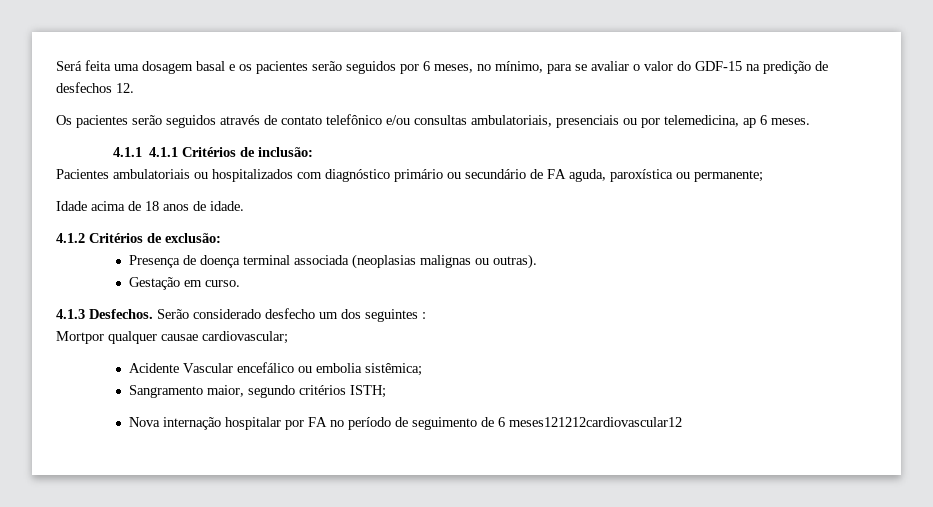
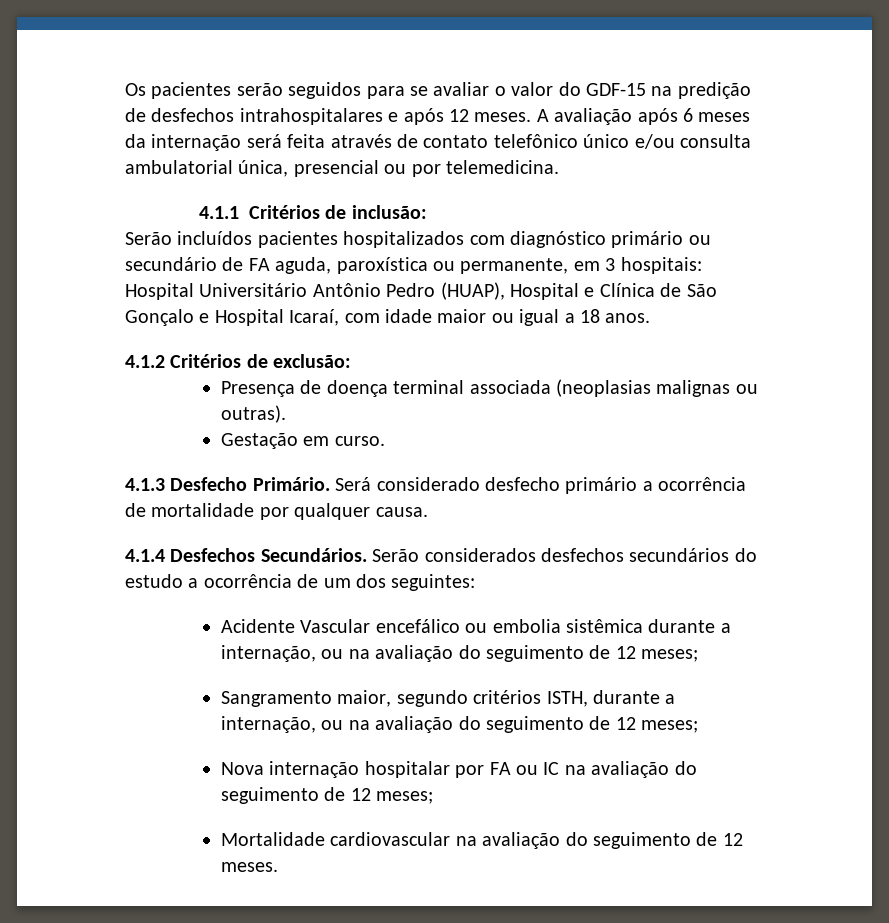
- Será feita uma dosagem basal e os pacientes serão seguidos por 6 meses, no mínimo, para se avaliar o valor do GDF-15 na predição de desfechos 12.
- Os pacientes serão seguidos através de contato telefônico e/ou consultas ambulatoriais, presenciais ou por telemedicina, ap 6 meses.
- 4.1.1 4.1.1 Critérios de inclusão:
+ Os pacientes serão seguidos para se avaliar o valor do GDF-15 na predição de desfechos intrahospitalares e após 12 meses. A avaliação após 6 meses da internação será feita através de contato telefônico único e/ou consulta ambulatorial única, presencial ou por telemedicina.
+ 4.1.1 Critérios de inclusão:
- Pacientes ambulatoriais ou hospitalizados com diagnóstico primário ou secundário de FA aguda, paroxística ou permanente;
- Idade acima de 18 anos de idade.
+ Serão incluídos pacientes hospitalizados com diagnóstico primário ou secundário de FA aguda, paroxística ou permanente, em 3 hospitais: Hospital Universitário Antônio Pedro (HUAP), Hospital e Clínica de São Gonçalo e Hospital Icaraí, com idade maior ou igual a 18 anos.
- 4.1.3 Desfechos. Serão considerado desfecho um dos seguintes :
- Mortpor qualquer causae cardiovascular;
+ 4.1.3 Desfecho Primário. Será considerado desfecho primário a ocorrência de mortalidade por qualquer causa.
+ 4.1.4 Desfechos Secundários. Serão considerados desfechos secundários do estudo a ocorrência de um dos seguintes:
- Acidente Vascular encefálico ou embolia sistêmica;
- Sangramento maior, segundo critérios ISTH;
+ Acidente Vascular encefálico ou embolia sistêmica durante a internação, ou na avaliação do seguimento de 12 meses;
+ Sangramento maior, segundo critérios ISTH, durante a internação, ou na avaliação do seguimento de 12 meses;
- Nova internação hospitalar por FA no período de seguimento de 6 meses121212cardiovascular12
+ Nova internação hospitalar por FA ou IC na avaliação do seguimento de 12 meses;
+ Mortalidade cardiovascular na avaliação do seguimento de 12 meses.

